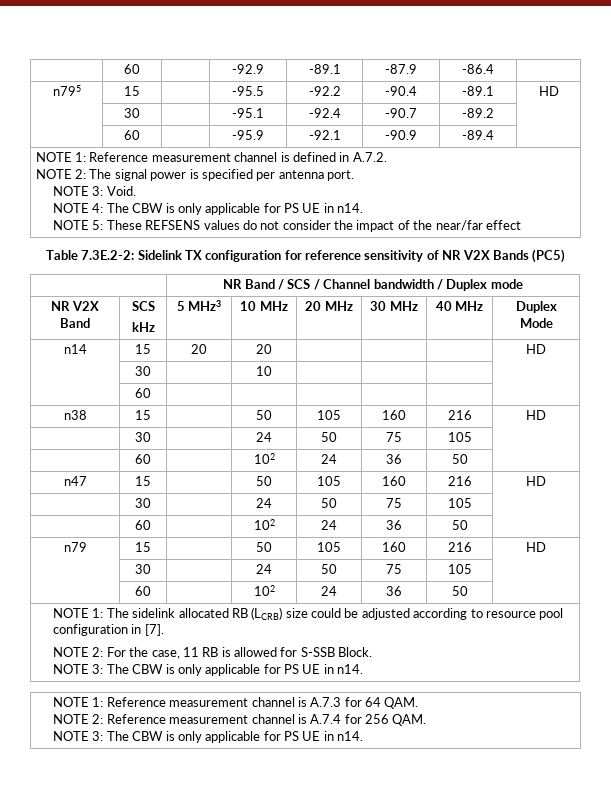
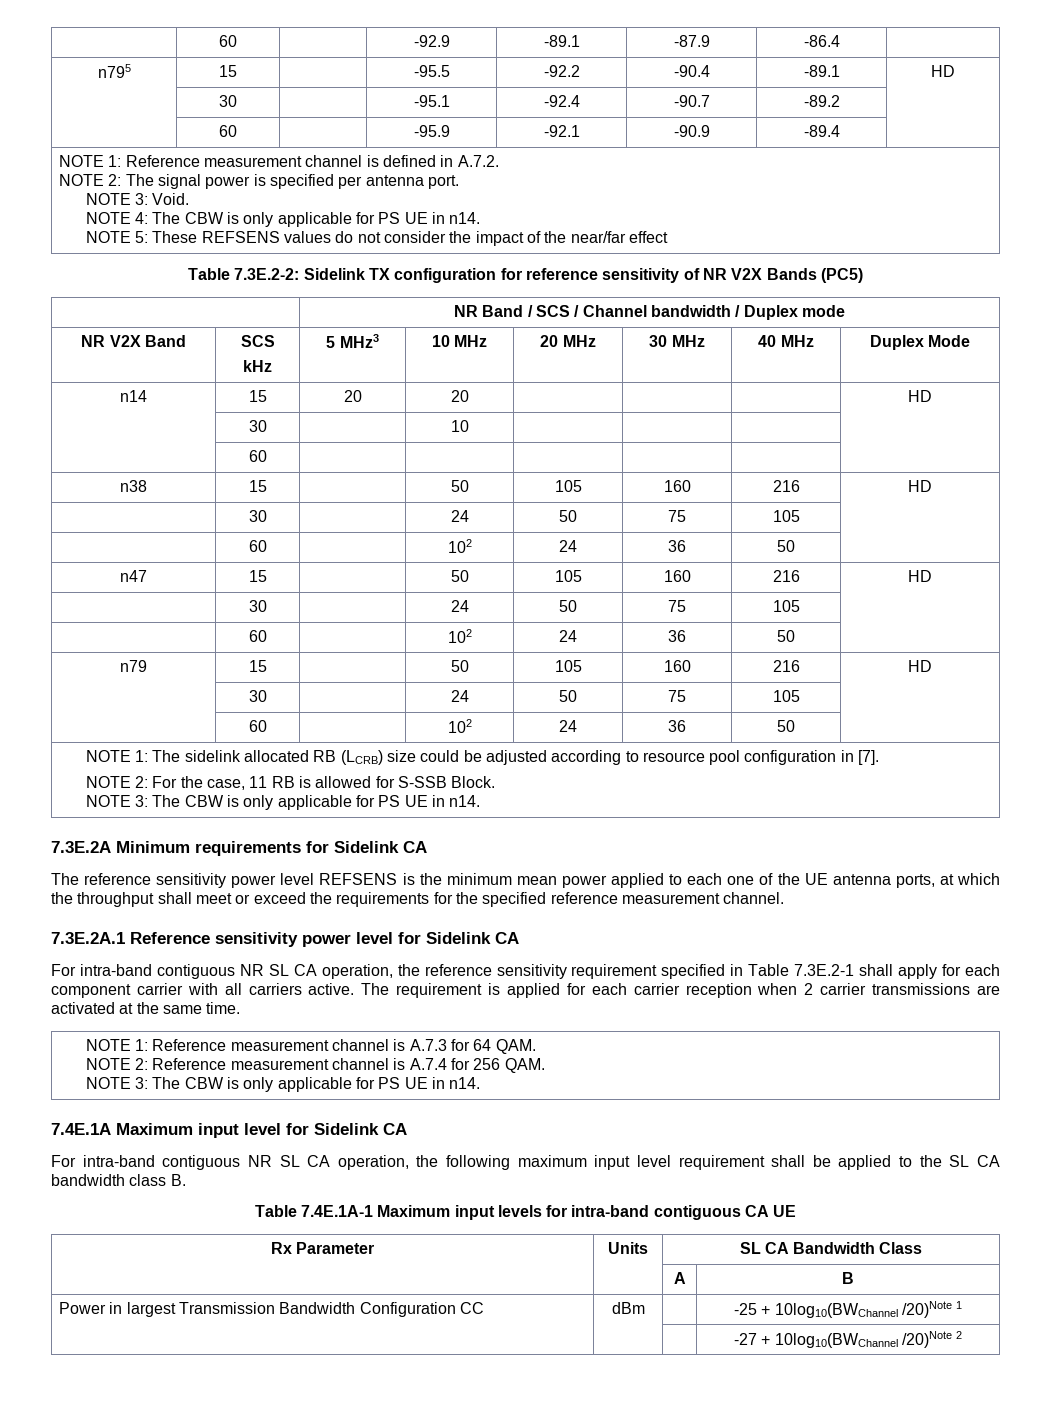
+ 7.3E.2A Minimum requirements for Sidelink CA
+ The reference sensitivity power level REFSENS is the minimum mean power applied to each one of the UE antenna ports, at which the throughput shall meet or exceed the requirements for the specified reference measurement channel.
+ 7.3E.2A.1 Reference sensitivity power level for Sidelink CA
+ For intra-band contiguous NR SL CA operation, the reference sensitivity requirement specified in Table 7.3E.2-1 shall apply for each component carrier with all carriers active. The requirement is applied for each carrier reception when 2 carrier transmissions are activated at the same time.
+ 7.4E.1A Maximum input level for Sidelink CA
+ For intra-band contiguous NR SL CA operation, the following maximum input level requirement shall be applied to the SL CA bandwidth class B.
+ Table 7.4E.1A-1 Maximum input levels for intra-band contiguous CA UE
+ Rx Parameter | Units | SL CA Bandwidth Class
+ | | A | B
+ Power in largest Transmission Bandwidth Configuration CC | dBm | | -25 + 10log10(BWChannel /20)Note 1
+ | | | -27 + 10log10(BWChannel /20)Note 2

